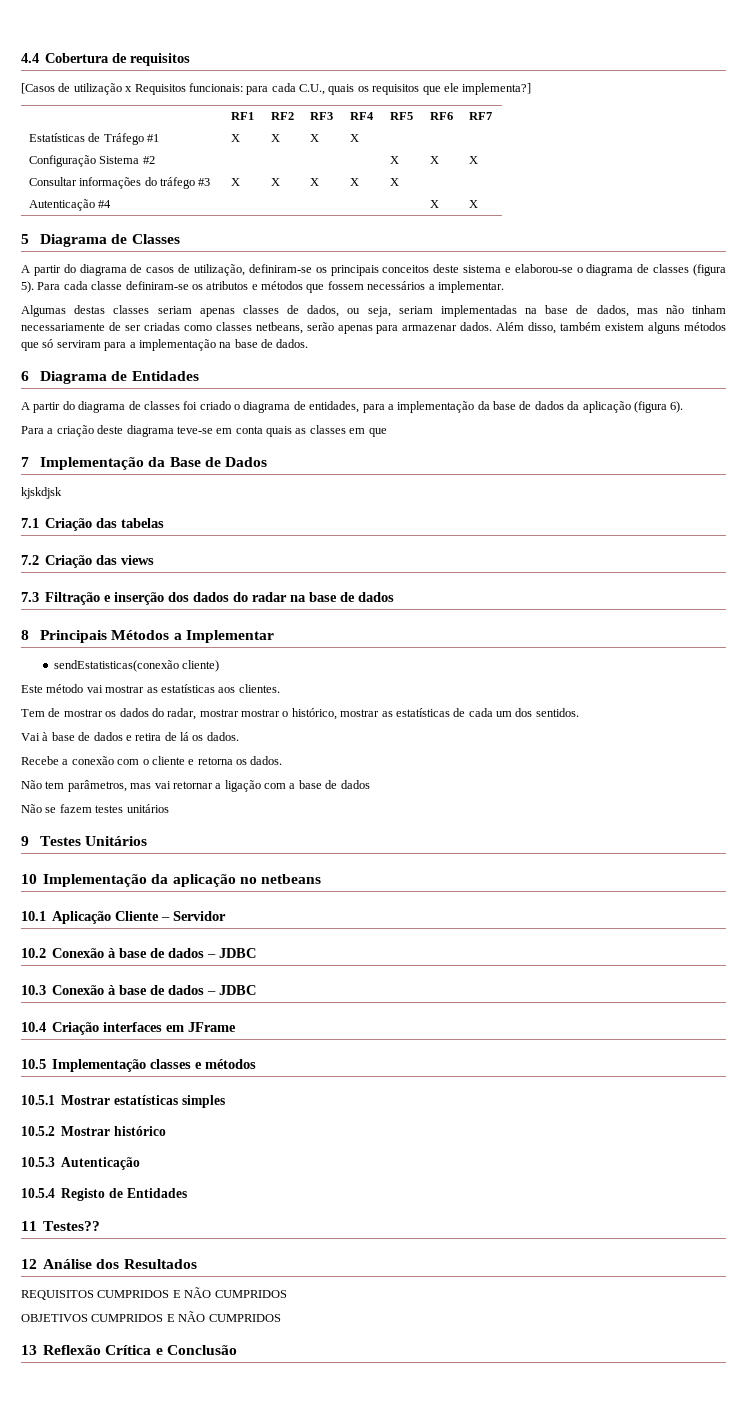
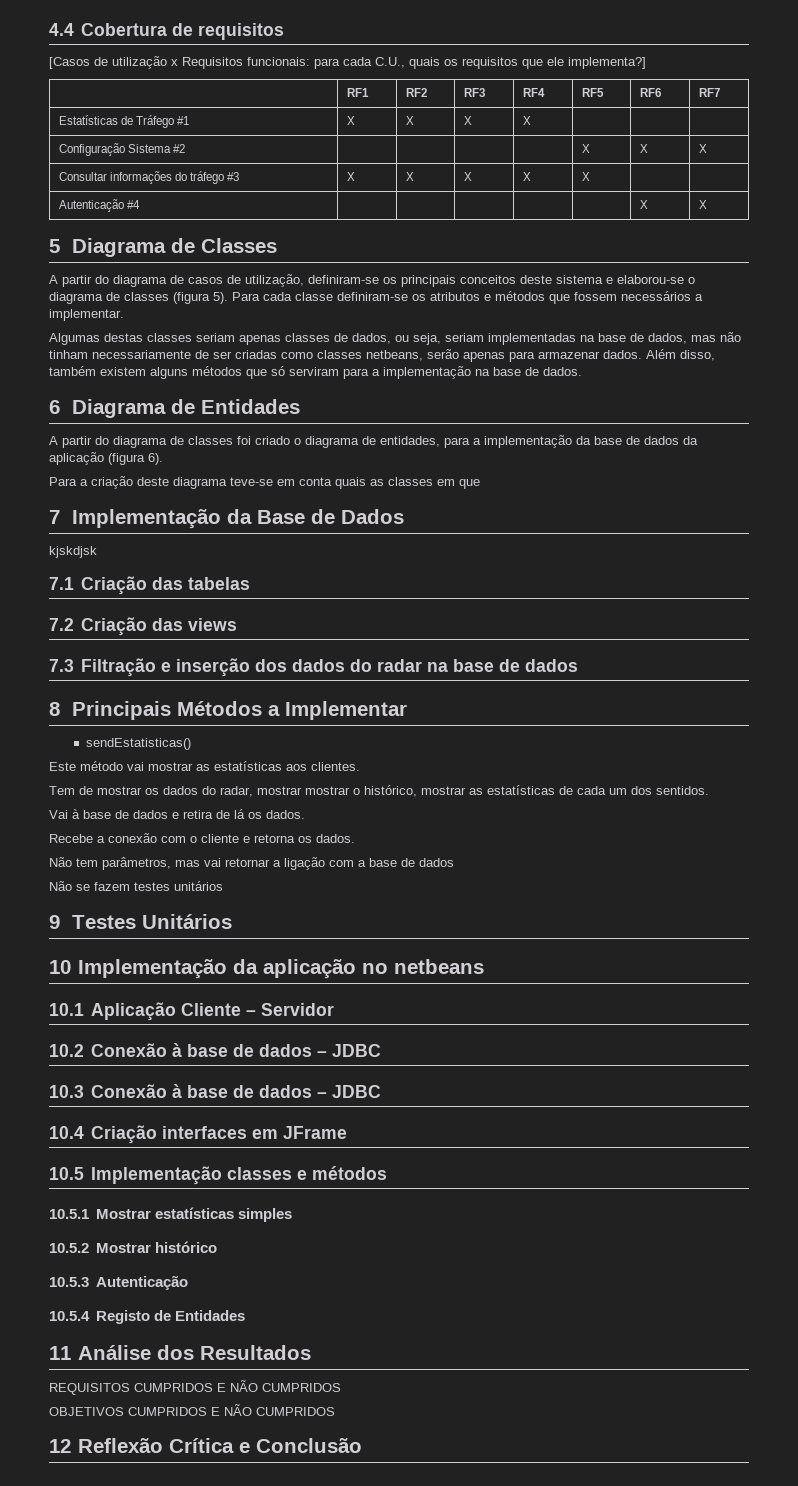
- sendEstatisticas(conexão cliente)
+ sendEstatisticas()
- 11 Testes??
- 12 Análise dos Resultados
+ 11 Análise dos Resultados
- 13 Reflexão Crítica e Conclusão
+ 12 Reflexão Crítica e Conclusão

